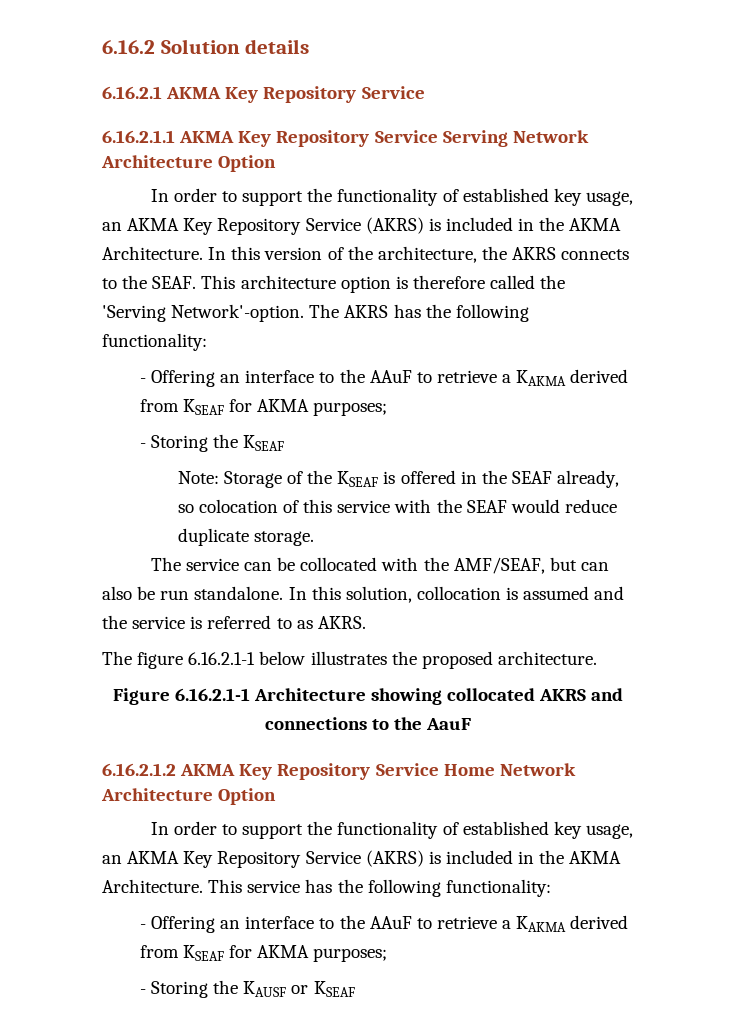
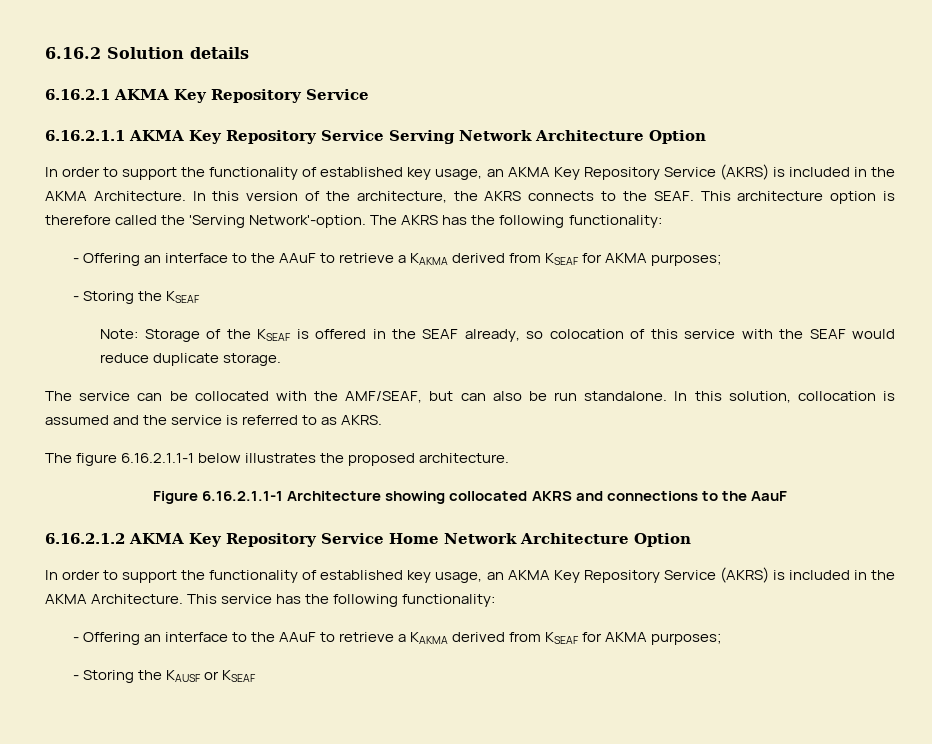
- The figure 6.16.2.1-1 below illustrates the proposed architecture.
+ The figure 6.16.2.1.1-1 below illustrates the proposed architecture.
- Figure 6.16.2.1-1 Architecture showing collocated AKRS and connections to the AauF
+ Figure 6.16.2.1.1-1 Architecture showing collocated AKRS and connections to the AauF

